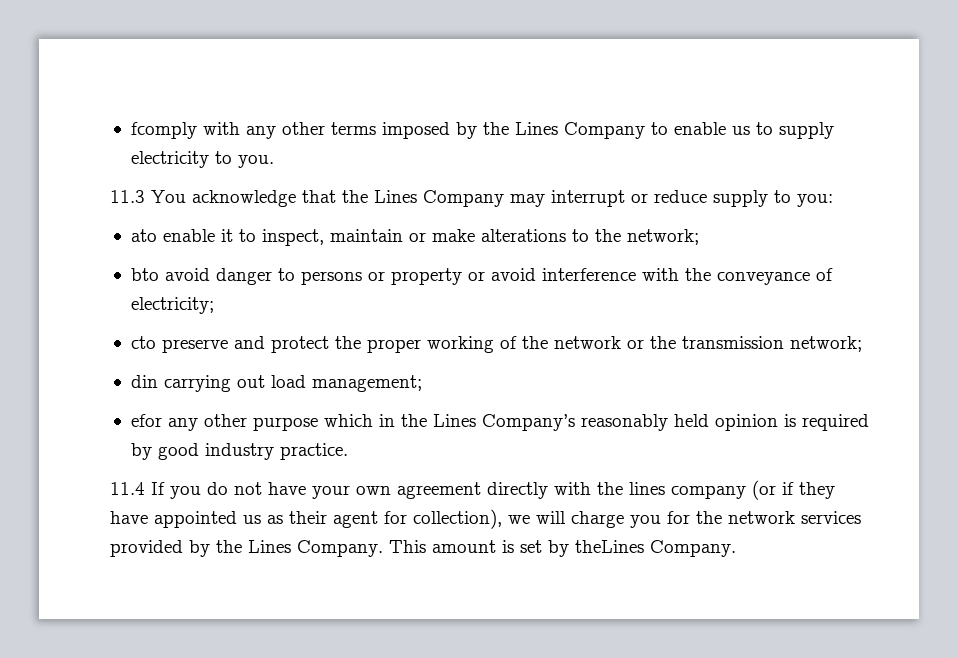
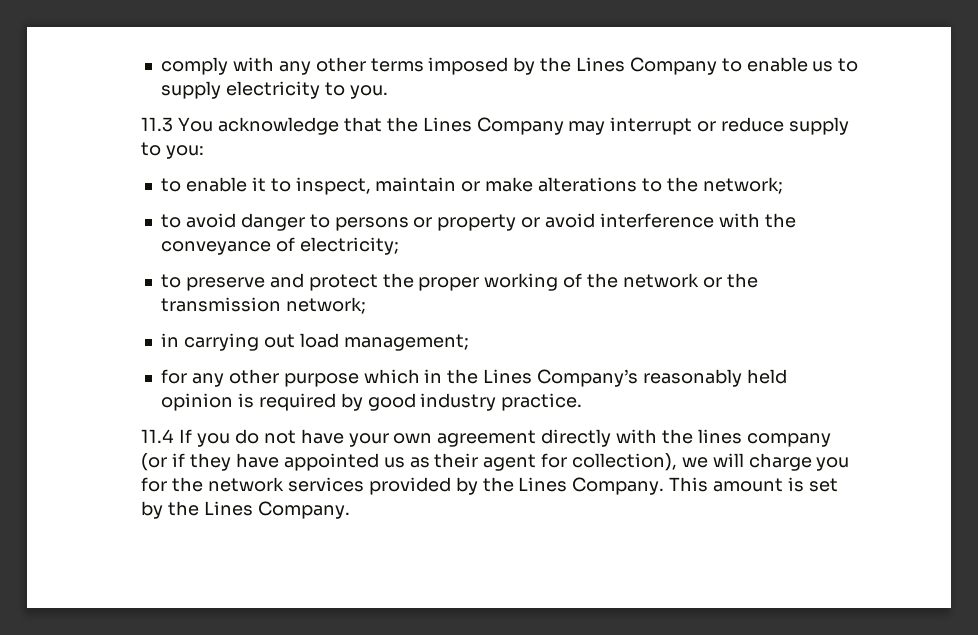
- fcomply with any other terms imposed by the Lines Company to enable us to supply electricity to you.
+ comply with any other terms imposed by the Lines Company to enable us to supply electricity to you.
- ato enable it to inspect, maintain or make alterations to the network;
+ to enable it to inspect, maintain or make alterations to the network;
- bto avoid danger to persons or property or avoid interference with the conveyance of electricity;
+ to avoid danger to persons or property or avoid interference with the conveyance of electricity;
- cto preserve and protect the proper working of the network or the transmission network;
+ to preserve and protect the proper working of the network or the transmission network;
- din carrying out load management;
+ in carrying out load management;
- efor any other purpose which in the Lines Company’s reasonably held opinion is required by good industry practice.
+ for any other purpose which in the Lines Company’s reasonably held opinion is required by good industry practice.
- This amount is set by theLines Company.
+ This amount is set by the Lines Company.

